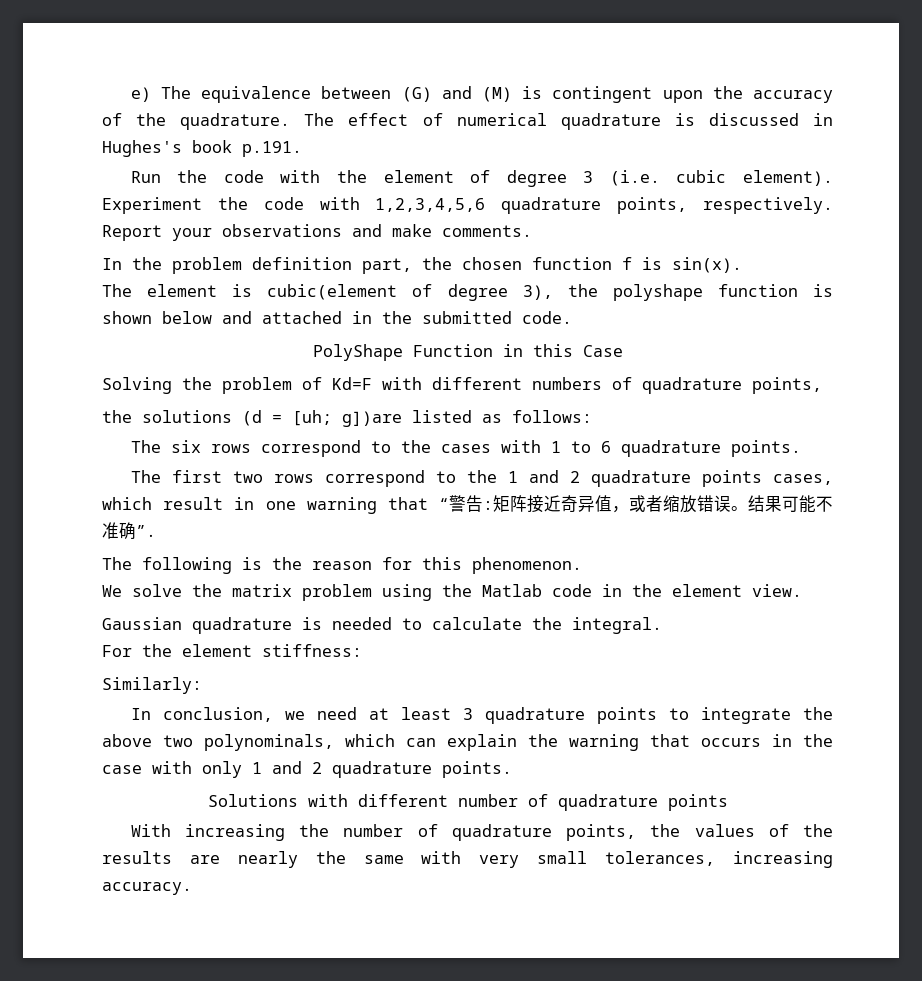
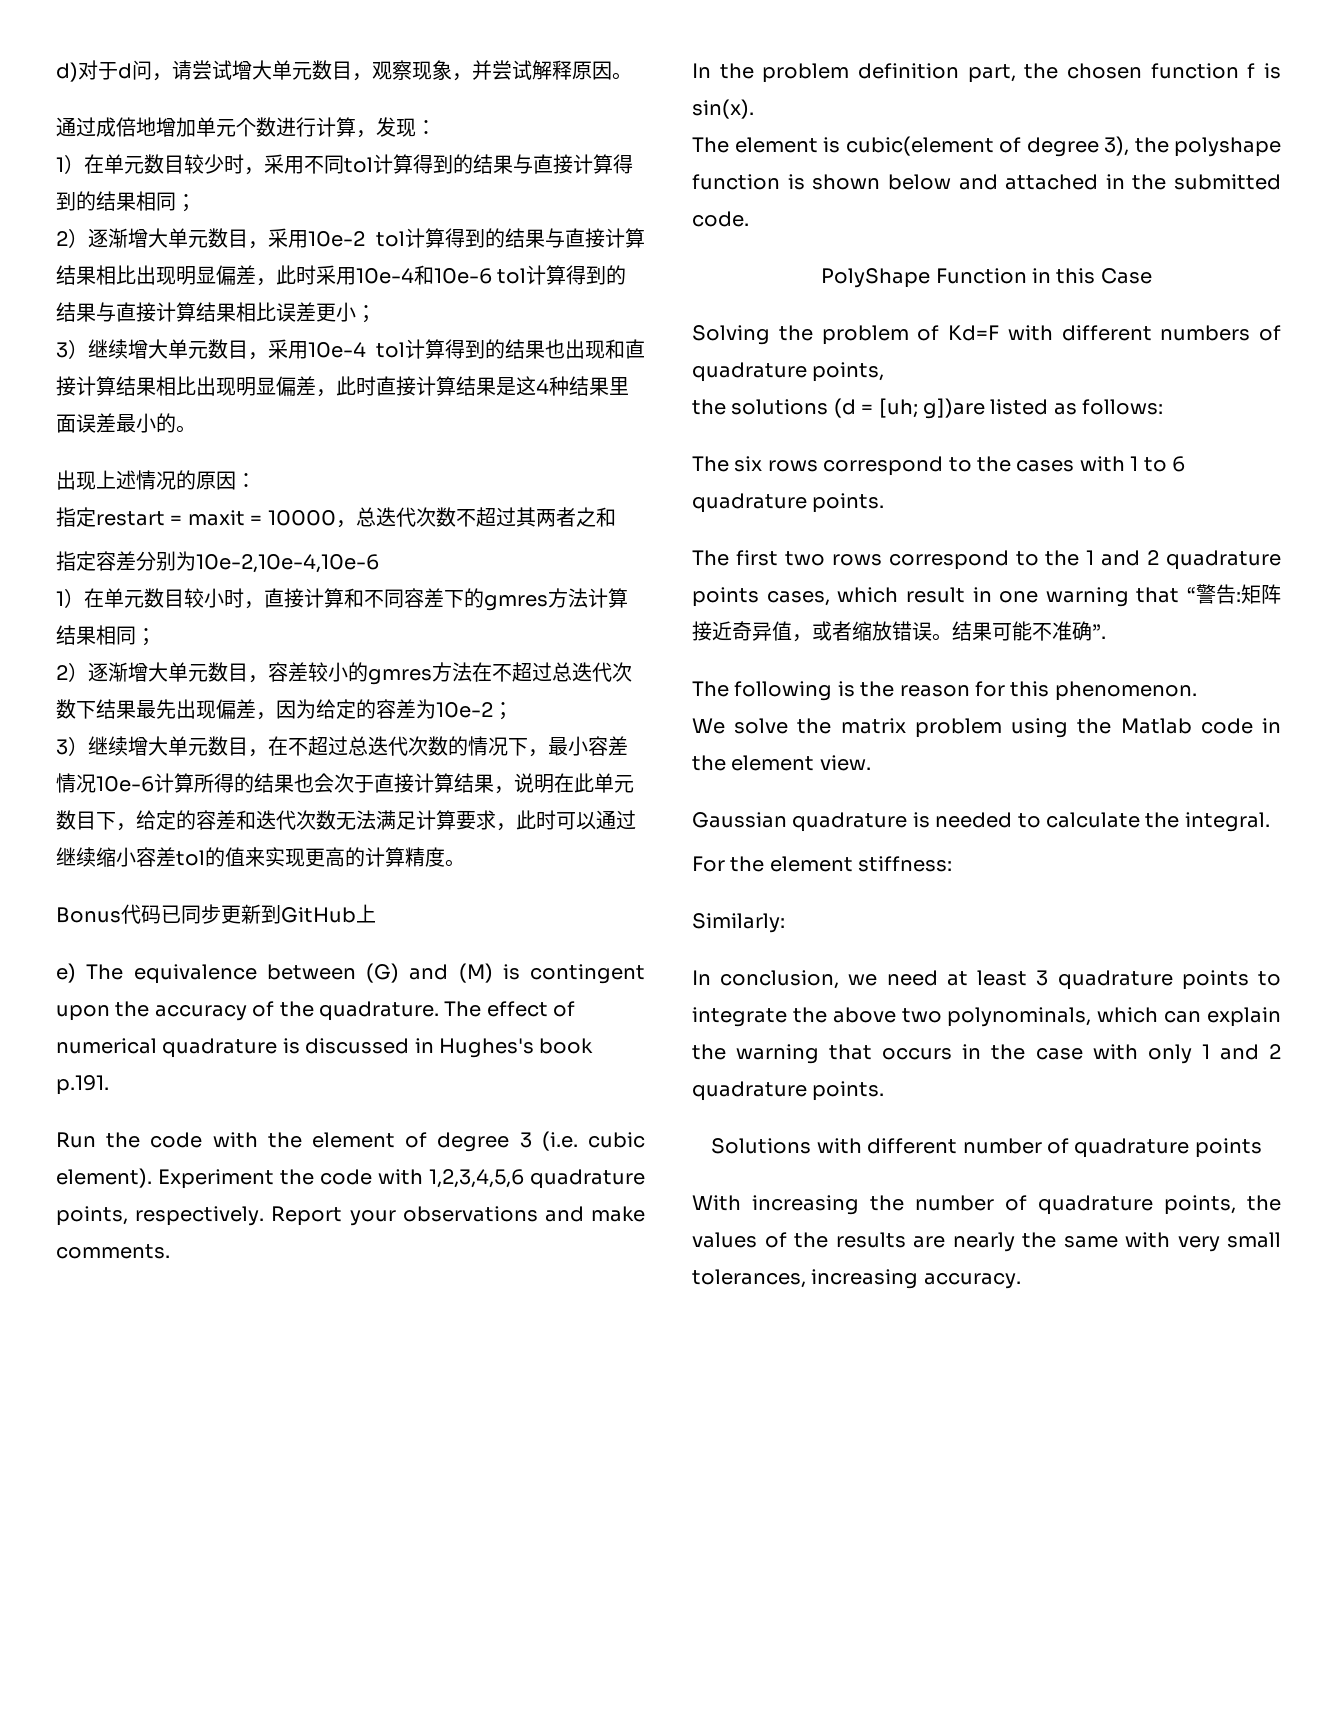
+ d)对于d问，请尝试增大单元数目，观察现象，并尝试解释原因。
+ 通过成倍地增加单元个数进行计算，发现：
+ 1）在单元数目较少时，采用不同tol计算得到的结果与直接计算得到的结果相同；
+ 2）逐渐增大单元数目，采用10e-2 tol计算得到的结果与直接计算结果相比出现明显偏差，此时采用10e-4和10e-6 tol计算得到的结果与直接计算结果相比误差更小；
+ 3）继续增大单元数目，采用10e-4 tol计算得到的结果也出现和直接计算结果相比出现明显偏差，此时直接计算结果是这4种结果里面误差最小的。
+ 出现上述情况的原因：
+ 指定restart = maxit = 10000，总迭代次数不超过其两者之和
+ 指定容差分别为10e-2,10e-4,10e-6
+ 1）在单元数目较小时，直接计算和不同容差下的gmres方法计算结果相同；
+ 2）逐渐增大单元数目，容差较小的gmres方法在不超过总迭代次数下结果最先出现偏差，因为给定的容差为10e-2；
+ 3）继续增大单元数目，在不超过总迭代次数的情况下，最小容差情况10e-6计算所得的结果也会次于直接计算结果，说明在此单元数目下，给定的容差和迭代次数无法满足计算要求，此时可以通过继续缩小容差tol的值来实现更高的计算精度。
+ Bonus代码已同步更新到GitHub上

